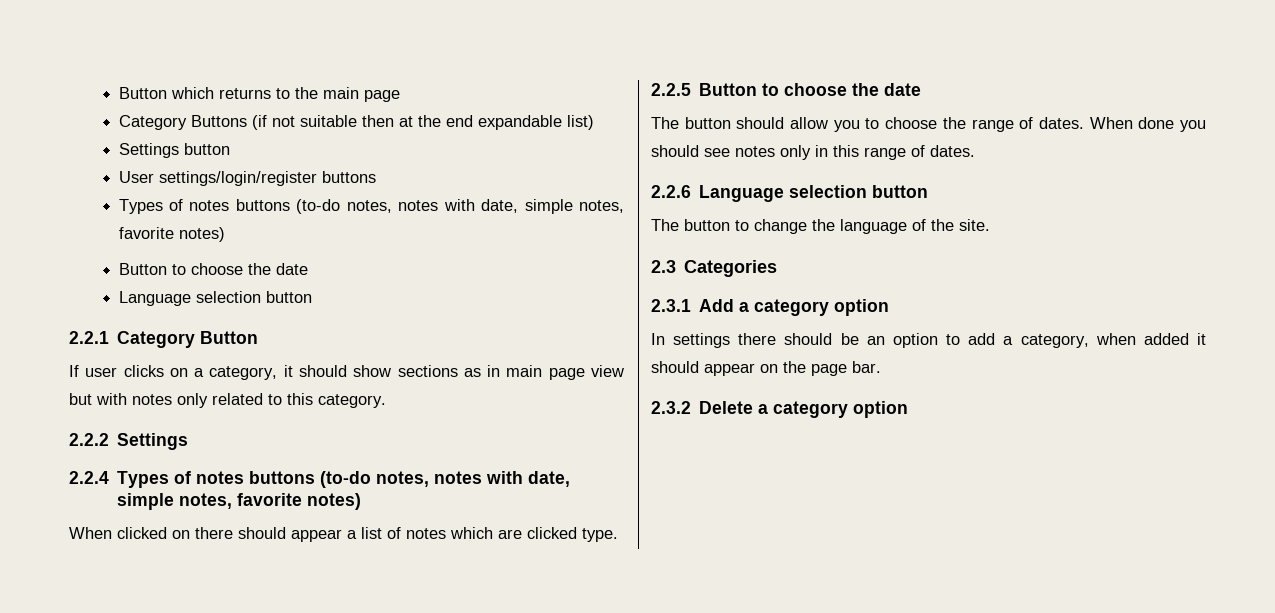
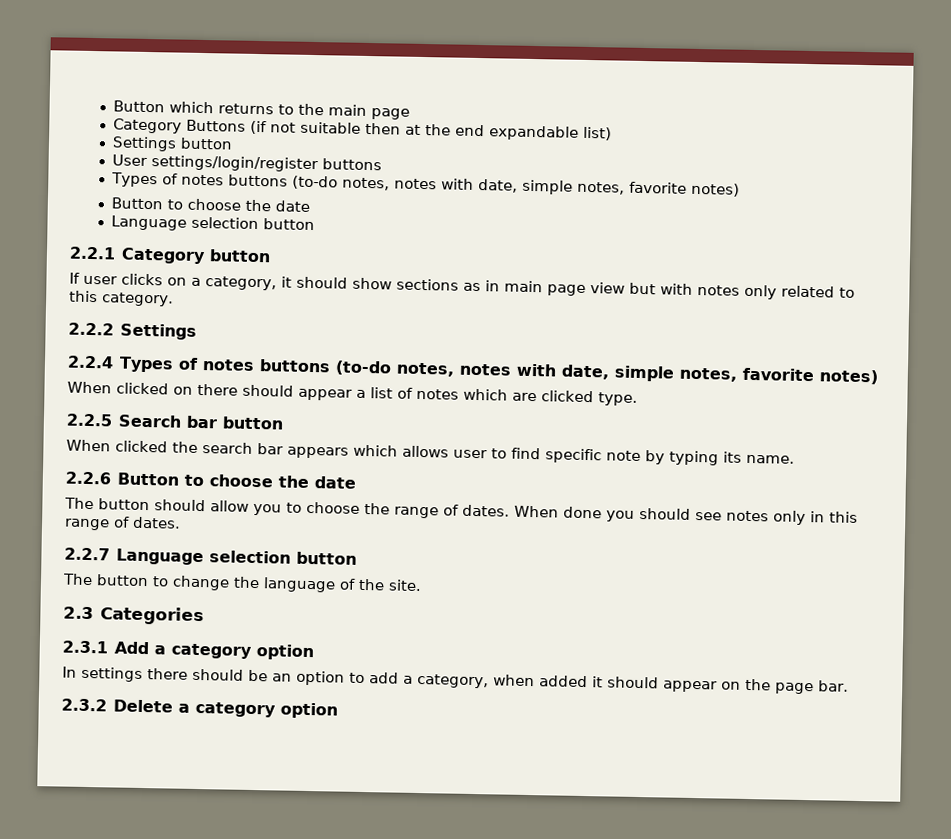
- 2.2.1 Category Button
+ 2.2.1 Category button
- 2.2.5 Button to choose the date
+ 2.2.5 Search bar button
+ When clicked the search bar appears which allows user to find specific note by typing its name.
+ 2.2.6 Button to choose the date
- 2.2.6 Language selection button
+ 2.2.7 Language selection button

